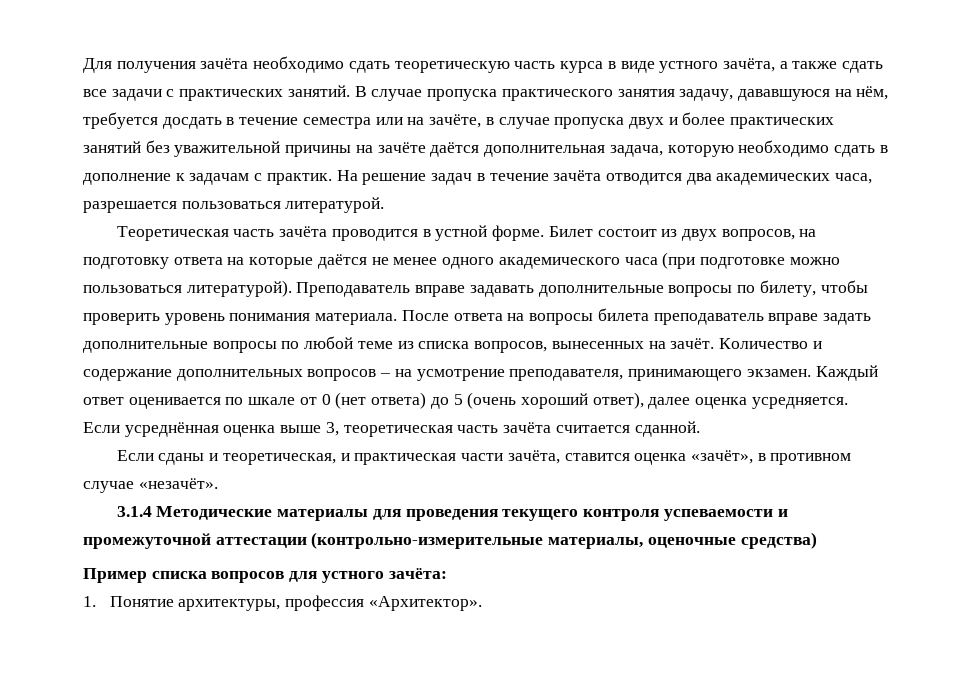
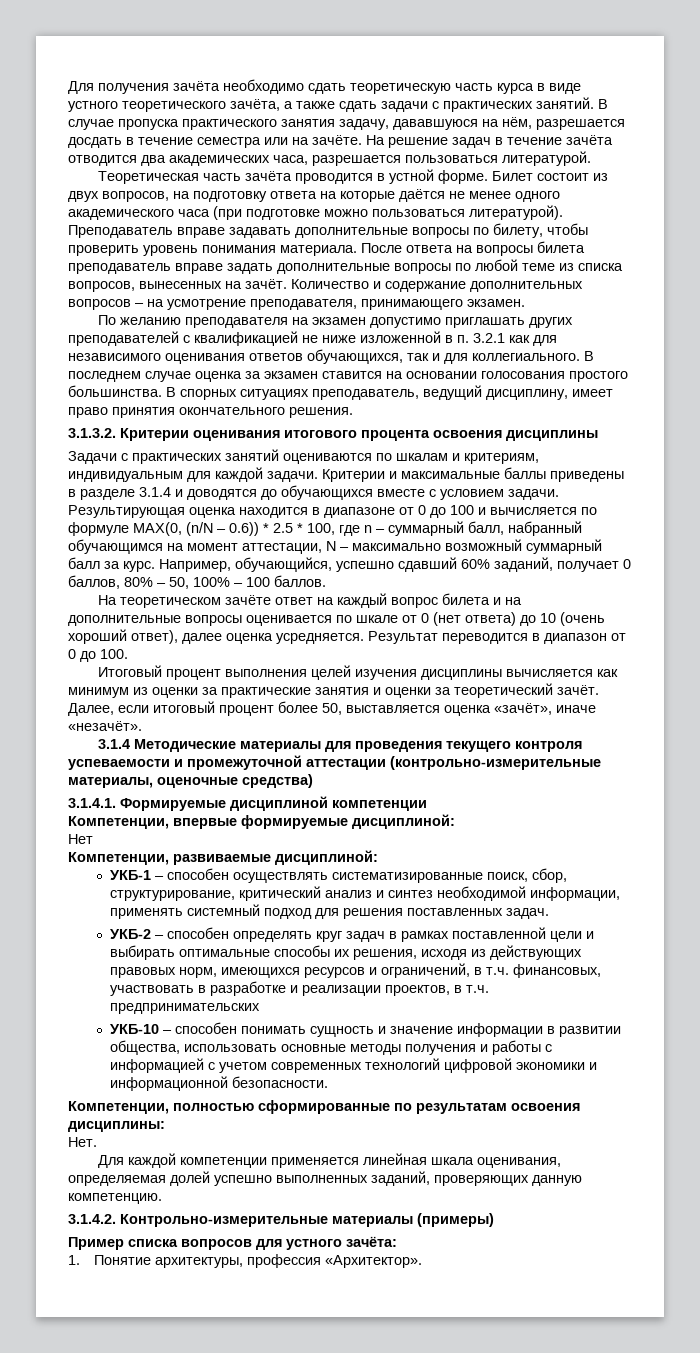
- Для получения зачёта необходимо сдать теоретическую часть курса в виде устного зачёта, а также сдать все задачи с практических занятий.
+ Для получения зачёта необходимо сдать теоретическую часть курса в виде устного теоретического зачёта, а также сдать задачи с практических занятий.
- В случае пропуска практического занятия задачу, дававшуюся на нём, требуется досдать в течение семестра или на зачёте, в случае пропуска двух и более практических занятий без уважительной причины на зачёте даётся дополнительная задача, которую необходимо сдать в дополнение к задачам с практик.
+ В случае пропуска практического занятия задачу, дававшуюся на нём, разрешается досдать в течение семестра или на зачёте.
- Количество и содержание дополнительных вопросов – на усмотрение преподавателя, принимающего экзамен. Каждый ответ оценивается по шкале от 0 (нет ответа) до 5 (очень хороший ответ), далее оценка усредняется.
+ Количество и содержание дополнительных вопросов – на усмотрение преподавателя, принимающего экзамен.
+ По желанию преподавателя на экзамен допустимо приглашать других преподавателей с квалификацией не ниже изложенной в п. 3.2.1 как для независимого оценивания ответов обучающихся, так и для коллегиального. В последнем случае оценка за экзамен ставится на основании голосования простого большинства. В спорных ситуациях преподаватель, ведущий дисциплину, имеет право принятия окончательного решения.
+ 3.1.3.2. Критерии оценивания итогового процента освоения дисциплины
+ Задачи с практических занятий оцениваются по шкалам и критериям, индивидуальным для каждой задачи. Критерии и максимальные баллы приведены в разделе 3.1.4 и доводятся до обучающихся вместе с условием задачи. Результирующая оценка находится в диапазоне от 0 до 100 и вычисляется по формуле MAX(0, (n/N – 0.6)) * 2.5 * 100, где n – суммарный балл, набранный обучающимся на момент аттестации, N – максимально возможный суммарный балл за курс. Например, обучающийся, успешно сдавший 60% заданий, получает 0 баллов, 80% – 50, 100% – 100 баллов.
+ На теоретическом зачёте ответ на каждый вопрос билета и на дополнительные вопросы оценивается по шкале от 0 (нет ответа) до 10 (очень хороший ответ), далее оценка усредняется.
- Если усреднённая оценка выше 3, теоретическая часть зачёта считается сданной.
- Если сданы и теоретическая, и практическая части зачёта, ставится оценка «зачёт», в противном случае «незачёт».
+ Результат переводится в диапазон от 0 до 100.
+ Итоговый процент выполнения целей изучения дисциплины вычисляется как минимум из оценки за практические занятия и оценки за теоретический зачёт. Далее, если итоговый процент более 50, выставляется оценка «зачёт», иначе «незачёт».
+ 3.1.4.1. Формируемые дисциплиной компетенции
+ Компетенции, впервые формируемые дисциплиной:
+ Нет
+ Компетенции, развиваемые дисциплиной:
+ УКБ-1 – способен осуществлять систематизированные поиск, сбор, структурирование, критический анализ и синтез необходимой информации, применять системный подход для решения поставленных задач.
+ УКБ-2 – способен определять круг задач в рамках поставленной цели и выбирать оптимальные способы их решения, исходя из действующих правовых норм, имеющихся ресурсов и ограничений, в т.ч. финансовых, участвовать в разработке и реализации проектов, в т.ч. предпринимательских
+ УКБ-10 – способен понимать сущность и значение информации в развитии общества, использовать основные методы получения и работы с информацией с учетом современных технологий цифровой экономики и информационной безопасности.
+ Компетенции, полностью сформированные по результатам освоения дисциплины:
+ Нет.
+ Для каждой компетенции применяется линейная шкала оценивания, определяемая долей успешно выполненных заданий, проверяющих данную компетенцию.
+ 3.1.4.2. Контрольно-измерительные материалы (примеры)

